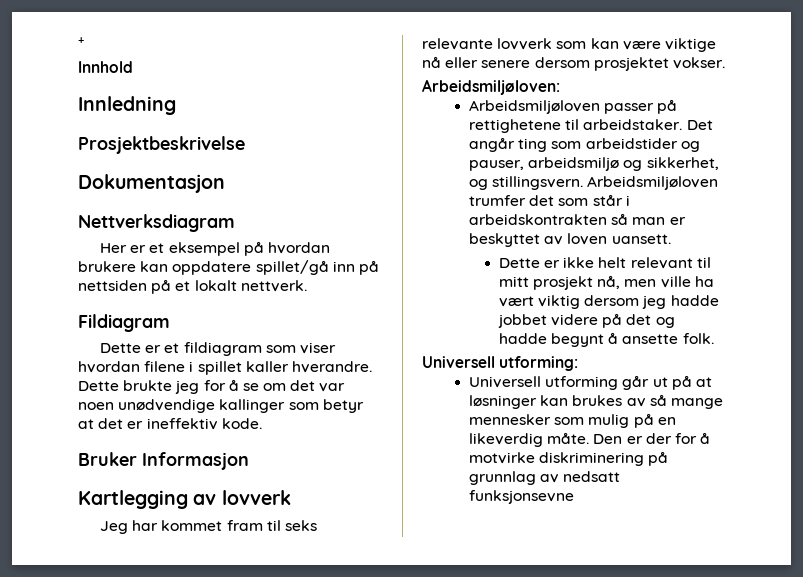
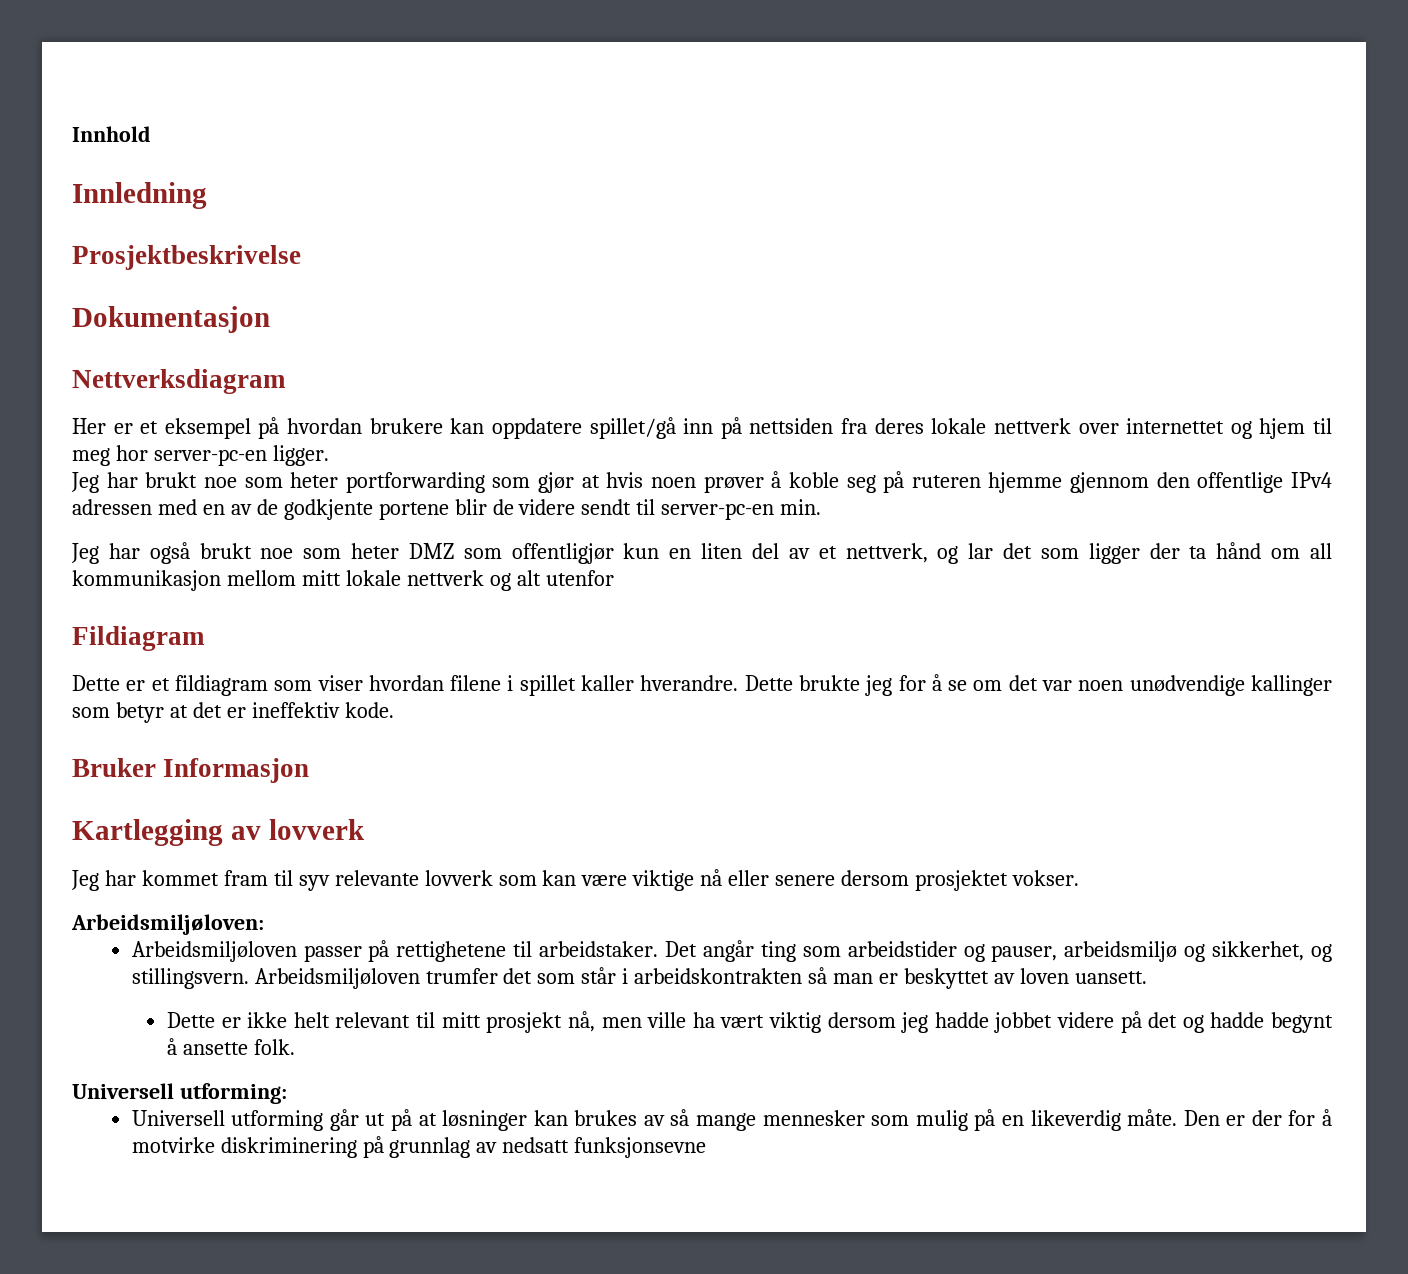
- +
- Her er et eksempel på hvordan brukere kan oppdatere spillet/gå inn på nettsiden på et lokalt nettverk.
+ Her er et eksempel på hvordan brukere kan oppdatere spillet/gå inn på nettsiden fra deres lokale nettverk over internettet og hjem til meg hor server-pc-en ligger.
+ Jeg har brukt noe som heter portforwarding som gjør at hvis noen prøver å koble seg på ruteren hjemme gjennom den offentlige IPv4 adressen med en av de godkjente portene blir de videre sendt til server-pc-en min.
+ Jeg har også brukt noe som heter DMZ som offentligjør kun en liten del av et nettverk, og lar det som ligger der ta hånd om all kommunikasjon mellom mitt lokale nettverk og alt utenfor
- Jeg har kommet fram til seks relevante lovverk som kan være viktige nå eller senere dersom prosjektet vokser.
+ Jeg har kommet fram til syv relevante lovverk som kan være viktige nå eller senere dersom prosjektet vokser.

